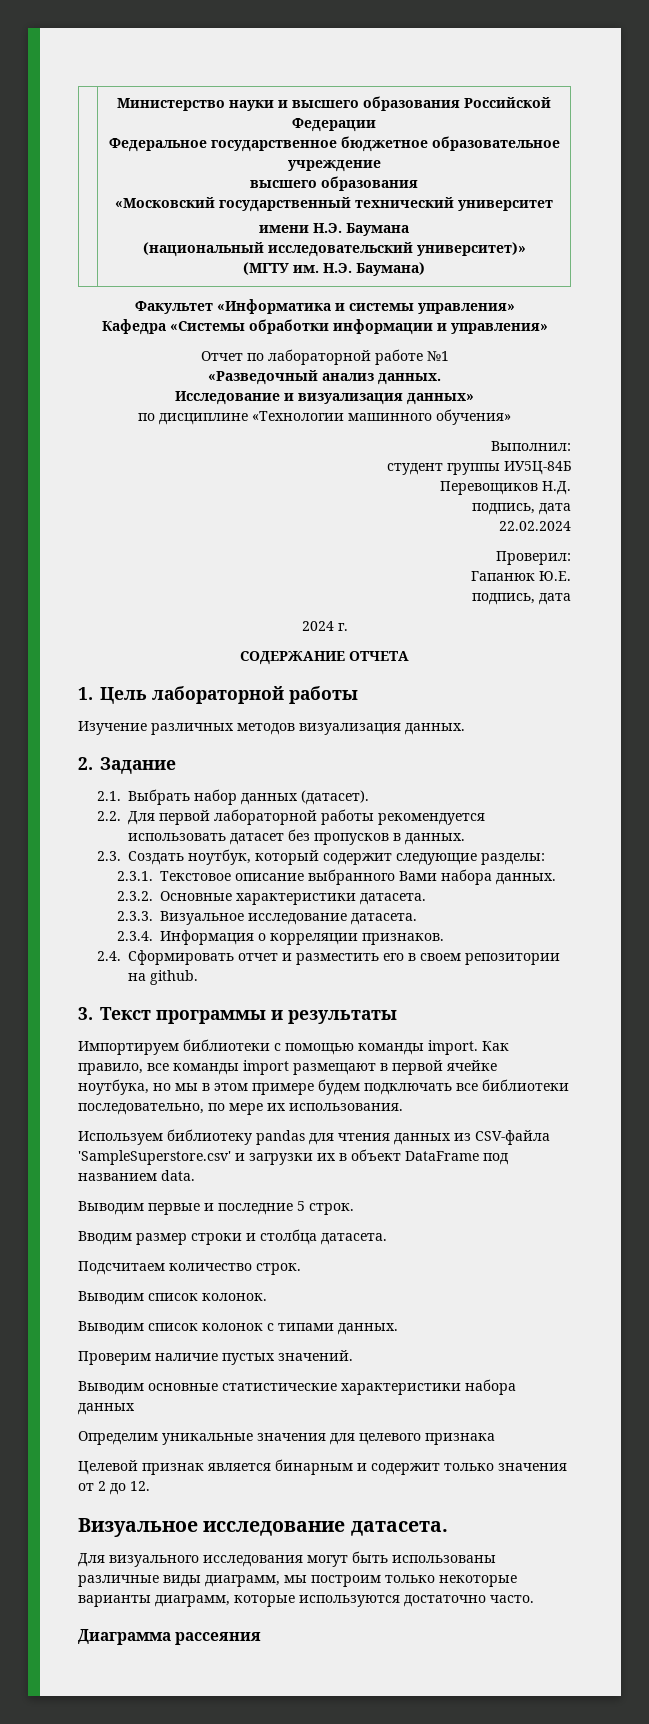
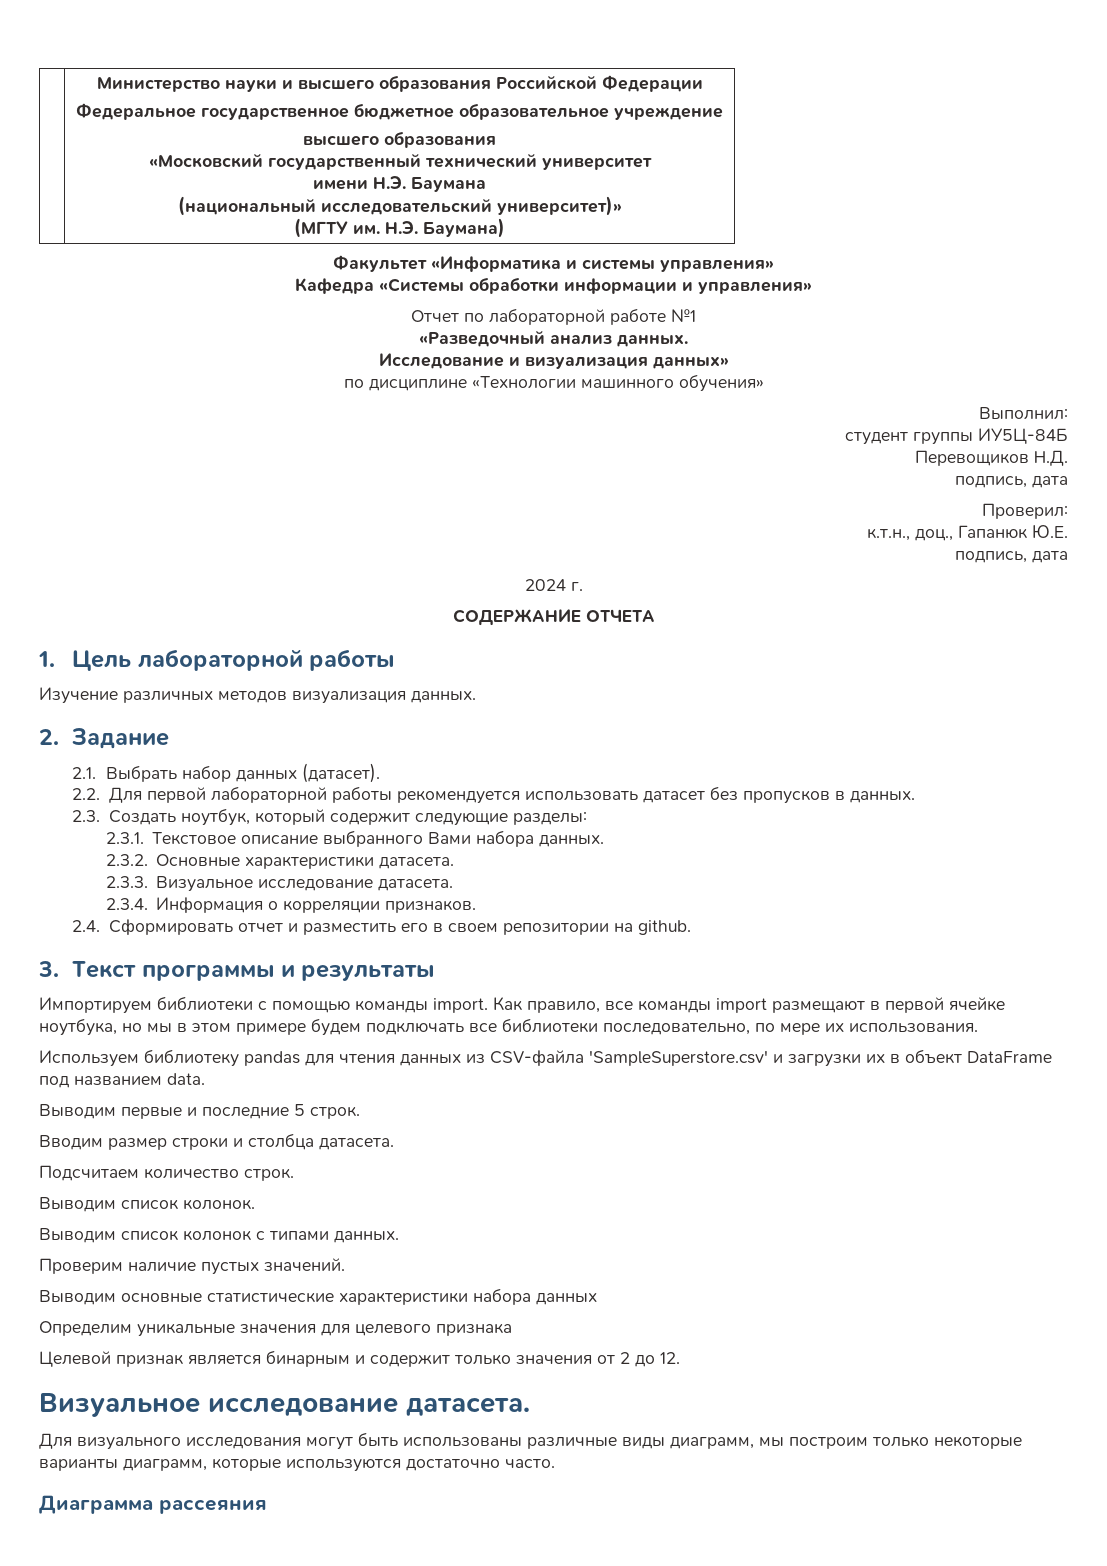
- 22.02.2024
- Гапанюк Ю.Е.
+ к.т.н., доц., Гапанюк Ю.Е.

